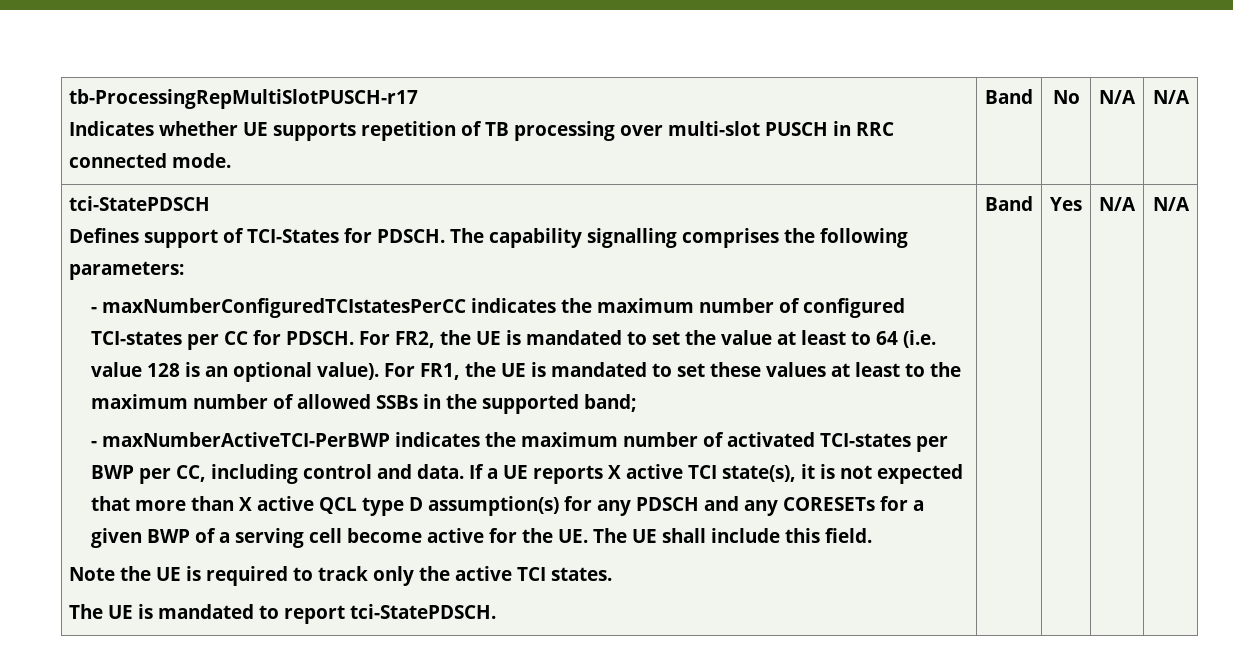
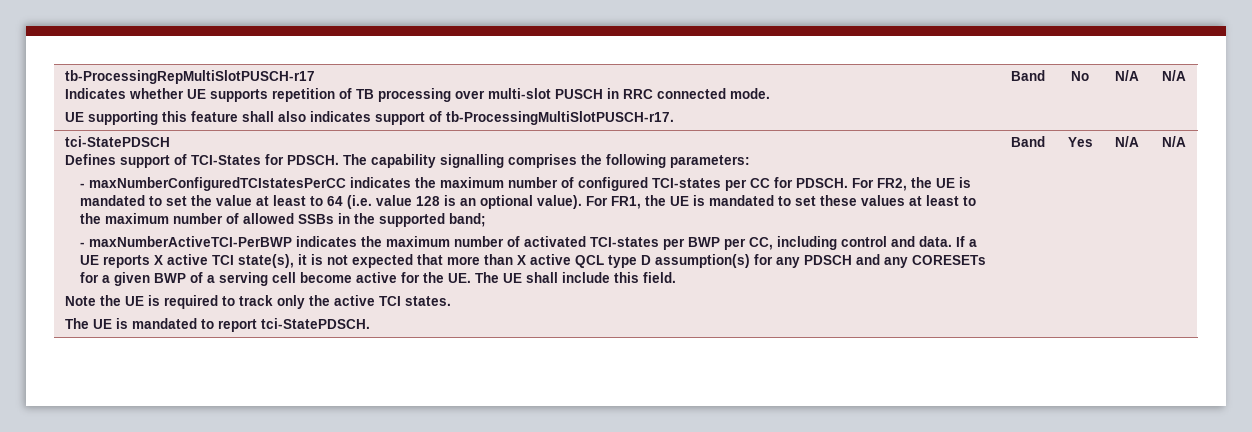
  tb-ProcessingRepMultiSlotPUSCH-r17
- Indicates whether UE supports repetition of TB processing over multi-slot PUSCH in RRC connected mode. | Band | No | N/A | N/A
+ Indicates whether UE supports repetition of TB processing over multi-slot PUSCH in RRC connected mode.
+ UE supporting this feature shall also indicates support of tb-ProcessingMultiSlotPUSCH-r17. | Band | No | N/A | N/A

